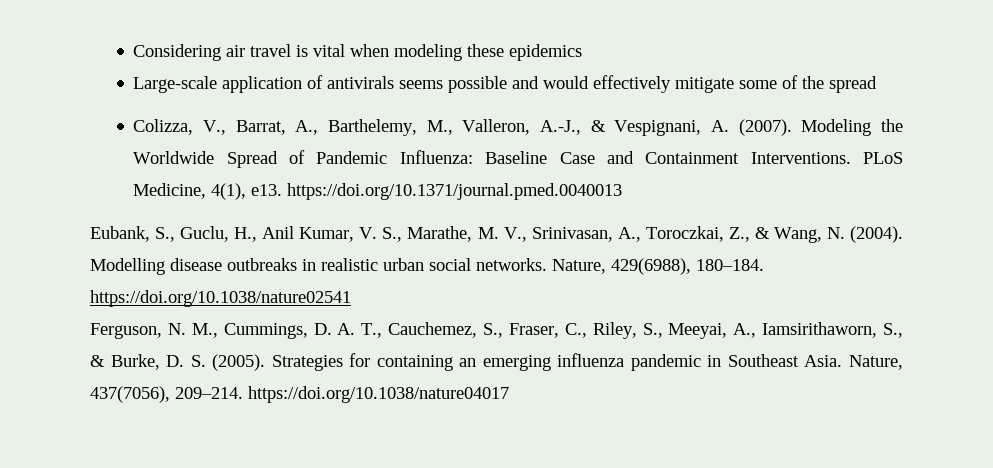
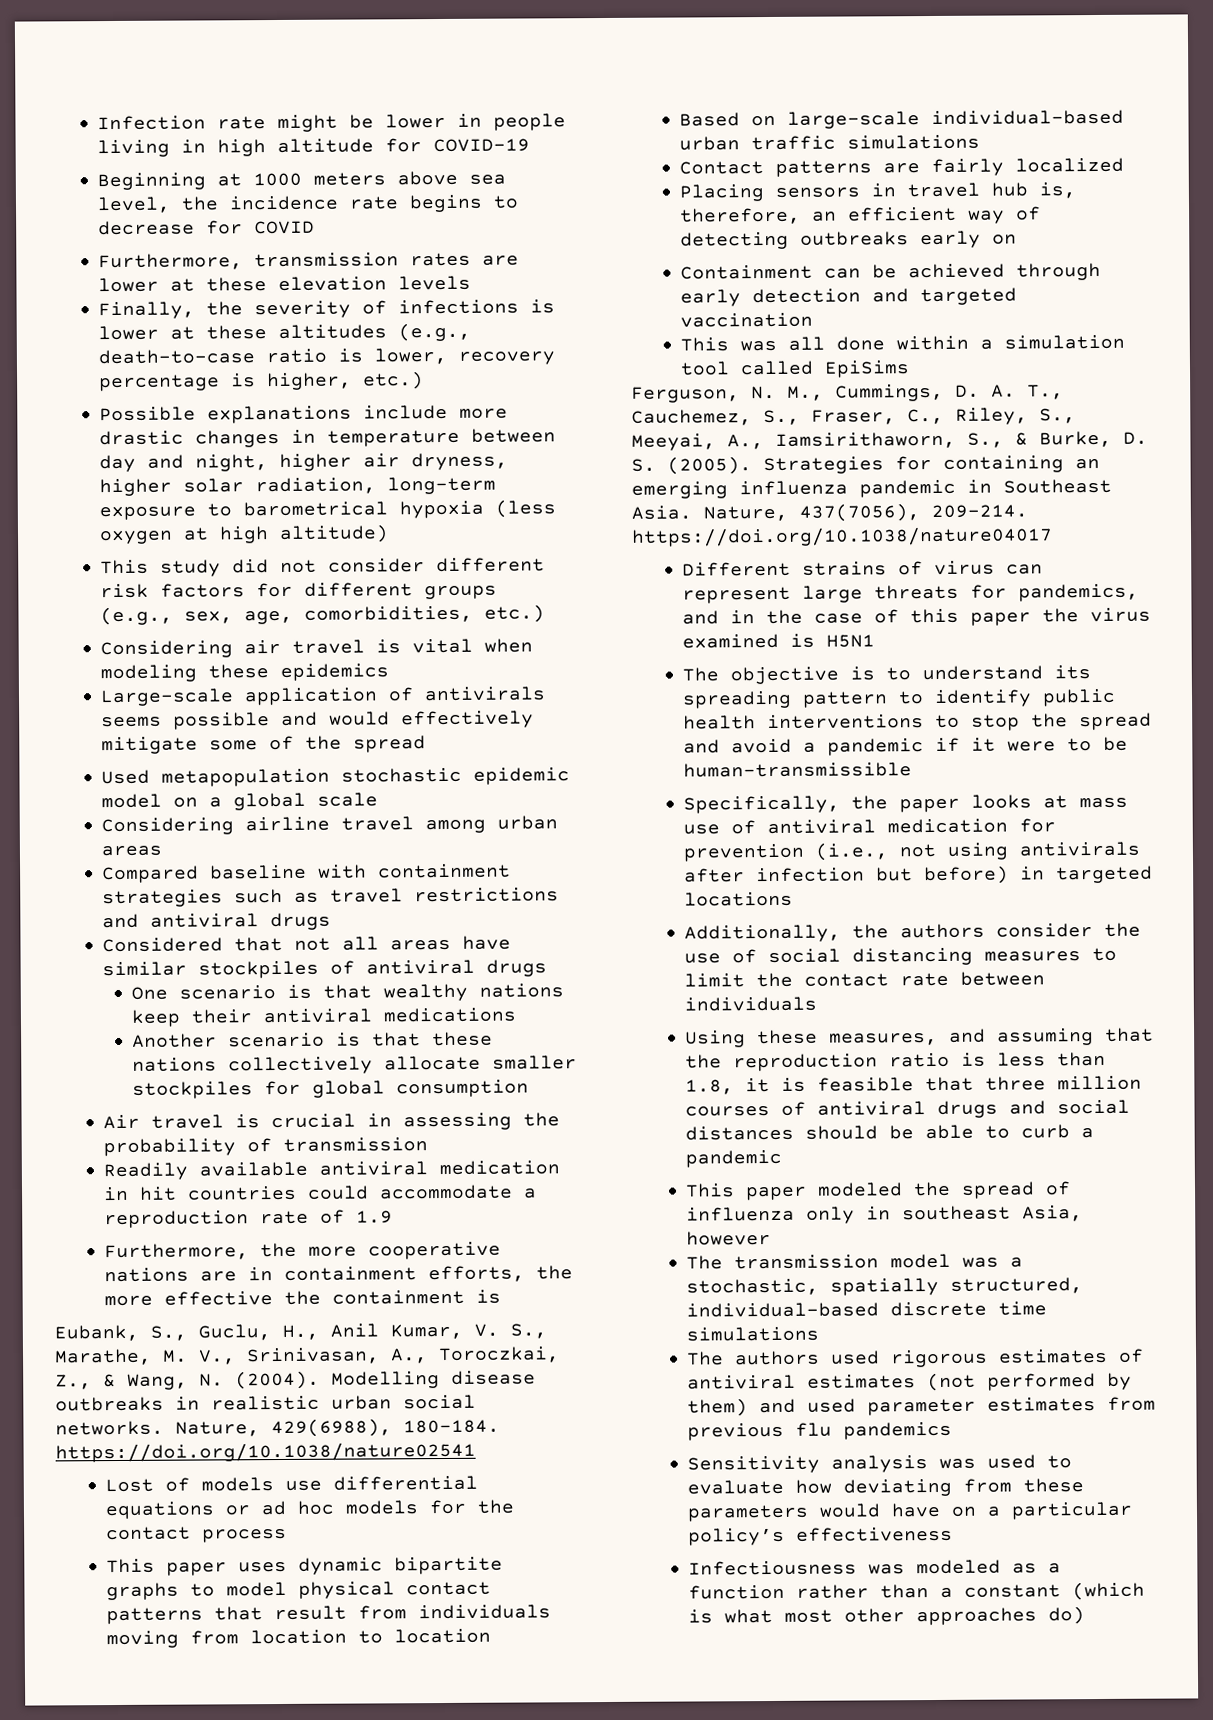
+ Infection rate might be lower in people living in high altitude for COVID-19
+ Beginning at 1000 meters above sea level, the incidence rate begins to decrease for COVID
+ Furthermore, transmission rates are lower at these elevation levels
+ Finally, the severity of infections is lower at these altitudes (e.g., death-to-case ratio is lower, recovery percentage is higher, etc.)
+ Possible explanations include more drastic changes in temperature between day and night, higher air dryness, higher solar radiation, long-term exposure to barometrical hypoxia (less oxygen at high altitude)
+ This study did not consider different risk factors for different groups (e.g., sex, age, comorbidities, etc.)
- Colizza, V., Barrat, A., Barthelemy, M., Valleron, A.-J., & Vespignani, A. (2007). Modeling the Worldwide Spread of Pandemic Influenza: Baseline Case and Containment Interventions. PLoS Medicine, 4(1), e13. https://doi.org/10.1371/journal.pmed.0040013
+ Used metapopulation stochastic epidemic model on a global scale
+ Considering airline travel among urban areas
+ Compared baseline with containment strategies such as travel restrictions and antiviral drugs
+ Considered that not all areas have similar stockpiles of antiviral drugs
+ One scenario is that wealthy nations keep their antiviral medications
+ Another scenario is that these nations collectively allocate smaller stockpiles for global consumption
+ Air travel is crucial in assessing the probability of transmission
+ Readily available antiviral medication in hit countries could accommodate a reproduction rate of 1.9
+ Furthermore, the more cooperative nations are in containment efforts, the more effective the containment is
+ Lost of models use differential equations or ad hoc models for the contact process
+ This paper uses dynamic bipartite graphs to model physical contact patterns that result from individuals moving from location to location
+ Based on large-scale individual-based urban traffic simulations
+ Contact patterns are fairly localized
+ Placing sensors in travel hub is, therefore, an efficient way of detecting outbreaks early on
+ Containment can be achieved through early detection and targeted vaccination
+ This was all done within a simulation tool called EpiSims
+ Different strains of virus can represent large threats for pandemics, and in the case of this paper the virus examined is H5N1
+ The objective is to understand its spreading pattern to identify public health interventions to stop the spread and avoid a pandemic if it were to be human-transmissible
+ Specifically, the paper looks at mass use of antiviral medication for prevention (i.e., not using antivirals after infection but before) in targeted locations
+ Additionally, the authors consider the use of social distancing measures to limit the contact rate between individuals
+ Using these measures, and assuming that the reproduction ratio is less than 1.8, it is feasible that three million courses of antiviral drugs and social distances should be able to curb a pandemic
+ This paper modeled the spread of influenza only in southeast Asia, however
+ The transmission model was a stochastic, spatially structured, individual-based discrete time simulations
+ The authors used rigorous estimates of antiviral estimates (not performed by them) and used parameter estimates from previous flu pandemics
+ Sensitivity analysis was used to evaluate how deviating from these parameters would have on a particular policy’s effectiveness
+ Infectiousness was modeled as a function rather than a constant (which is what most other approaches do)

